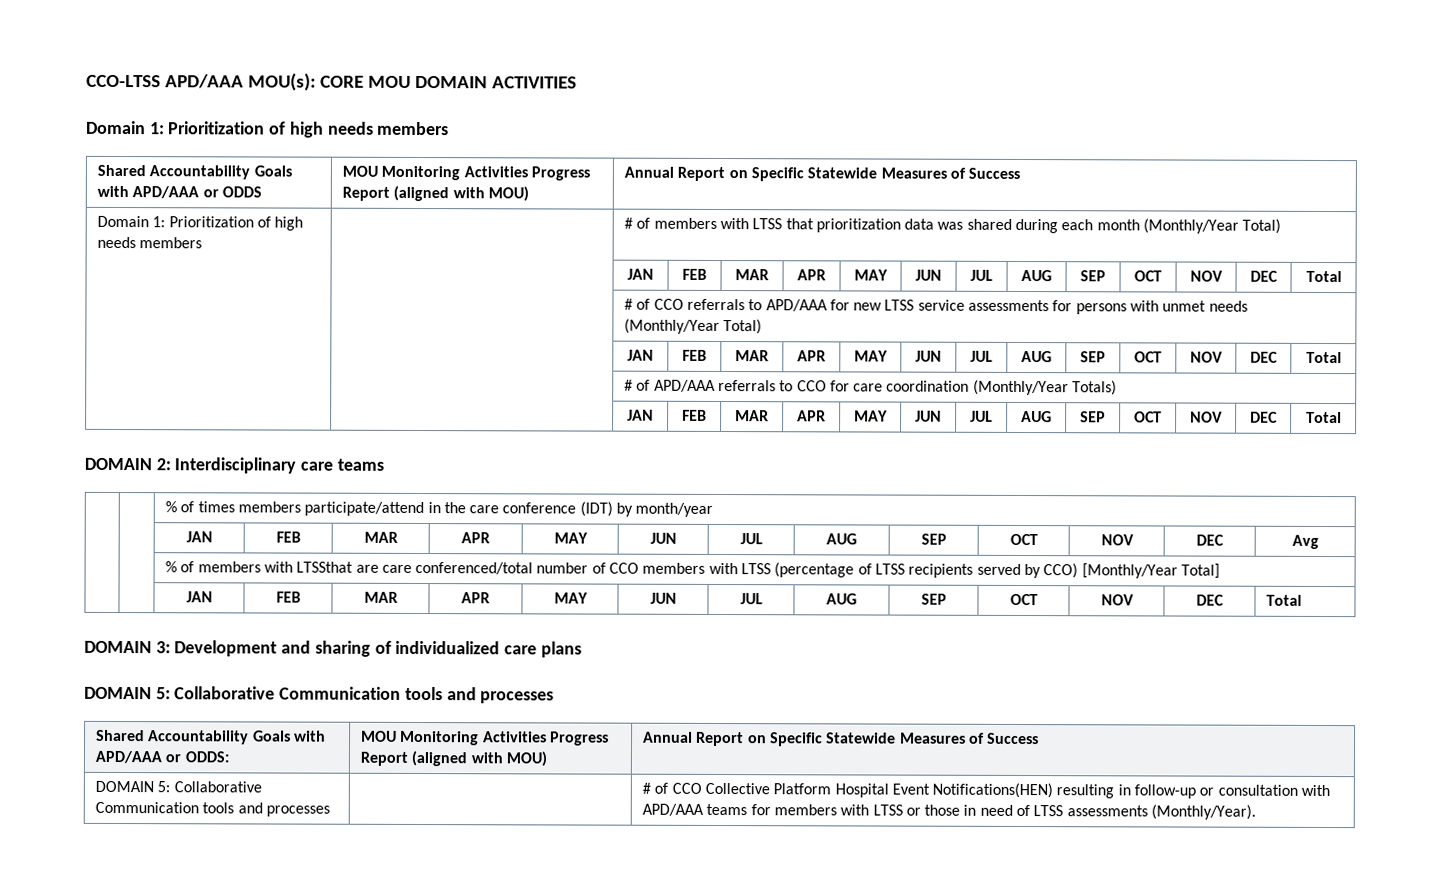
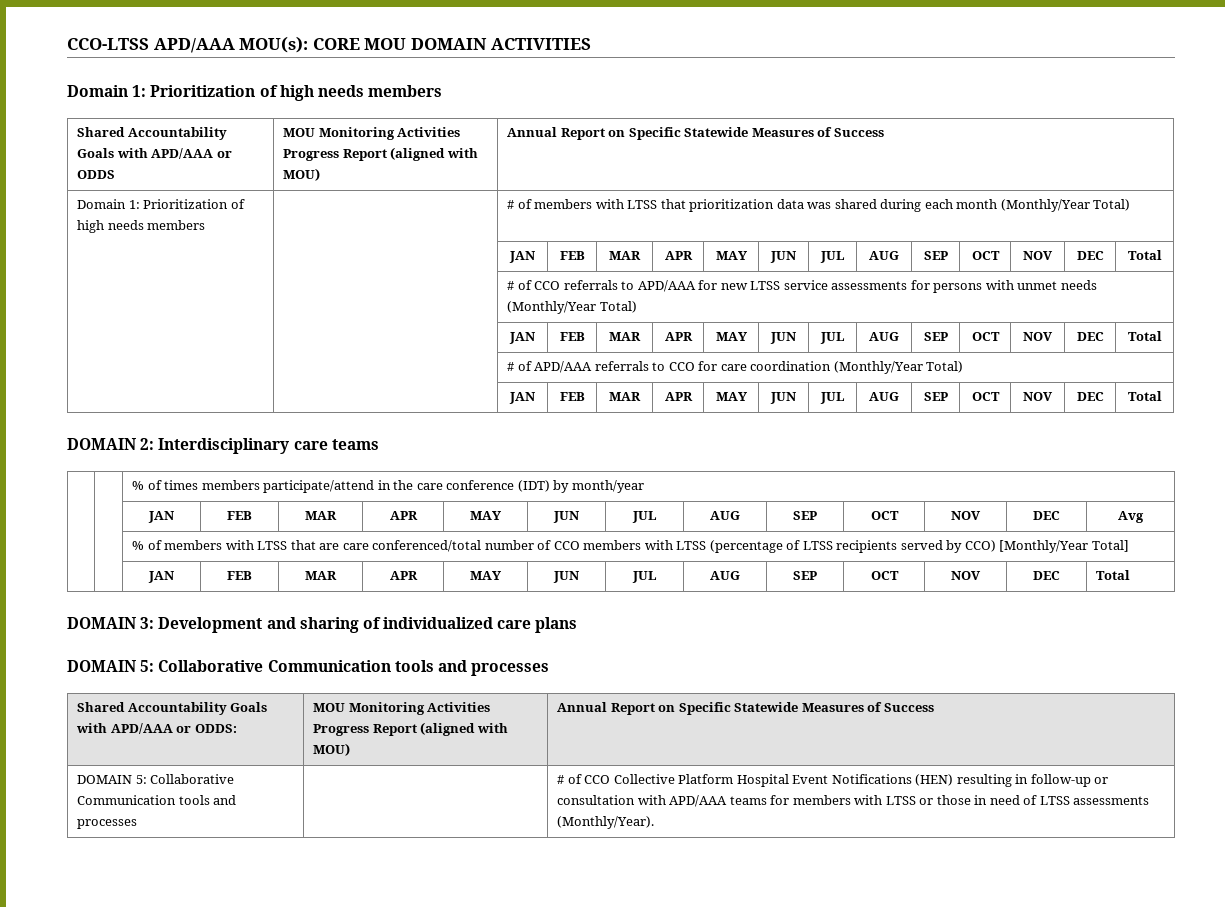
- | | # of APD/AAA referrals to CCO for care coordination (Monthly/Year Totals)
+ | | # of APD/AAA referrals to CCO for care coordination (Monthly/Year Total)
- | | % of members with LTSSthat are care conferenced/total number of CCO members with LTSS (percentage of LTSS recipients served by CCO) [Monthly/Year Total]
+ | | % of members with LTSS that are care conferenced/total number of CCO members with LTSS (percentage of LTSS recipients served by CCO) [Monthly/Year Total]
- DOMAIN 5: Collaborative Communication tools and processes | | # of CCO Collective Platform Hospital Event Notifications(HEN) resulting in follow-up or consultation with APD/AAA teams for members with LTSS or those in need of LTSS assessments (Monthly/Year).
+ DOMAIN 5: Collaborative Communication tools and processes | | # of CCO Collective Platform Hospital Event Notifications (HEN) resulting in follow-up or consultation with APD/AAA teams for members with LTSS or those in need of LTSS assessments (Monthly/Year).

